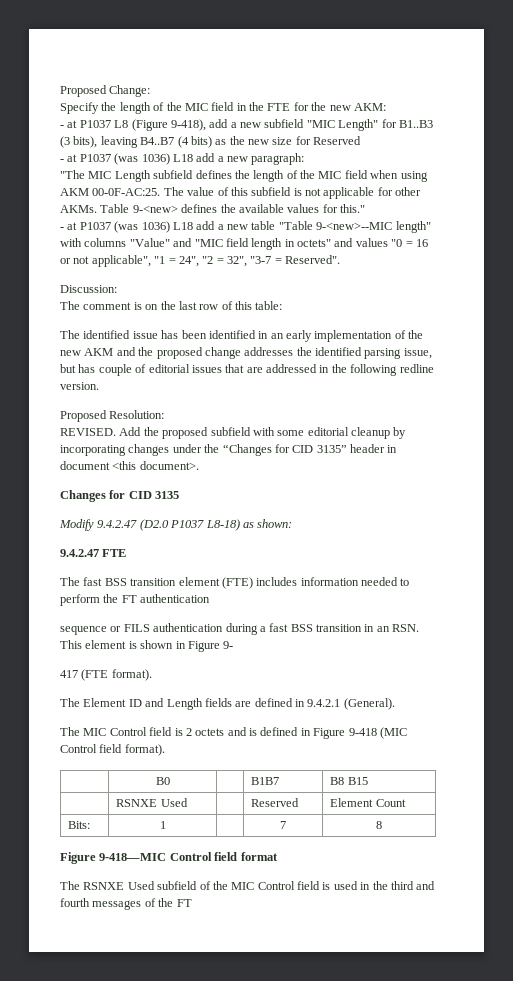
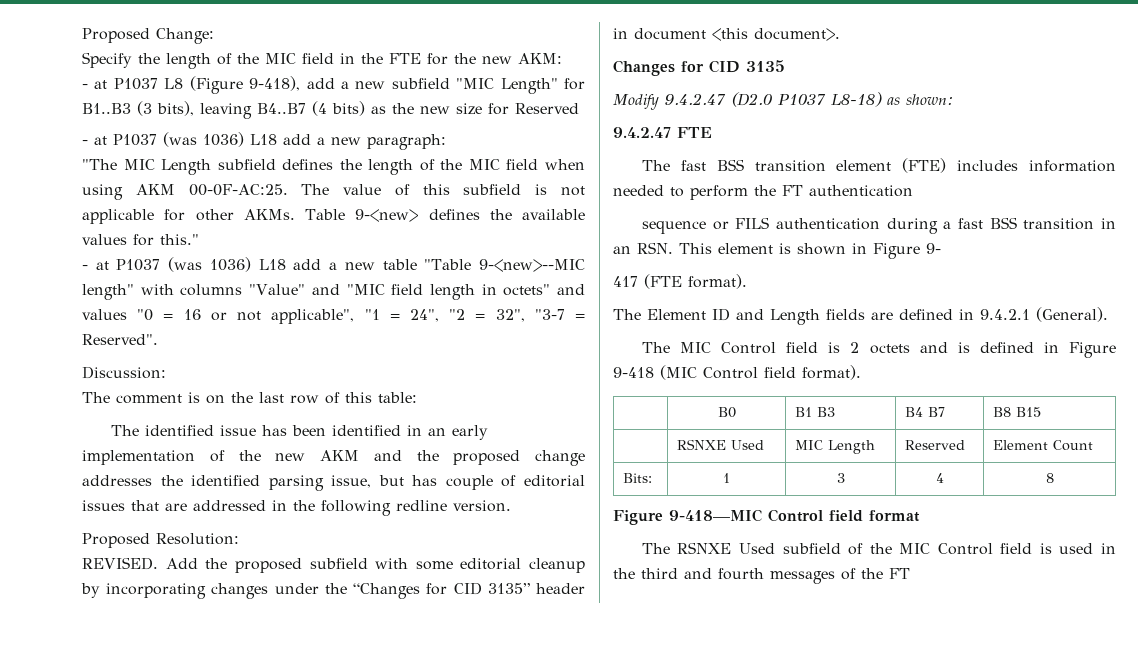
- | B0 | | B1B7 | B8 B15
+ | B0 | B1 B3 | B4 B7 | B8 B15
- | RSNXE Used | | Reserved | Element Count
+ | RSNXE Used | MIC Length | Reserved | Element Count
- Bits: | 1 | | 7 | 8
+ Bits: | 1 | 3 | 4 | 8

